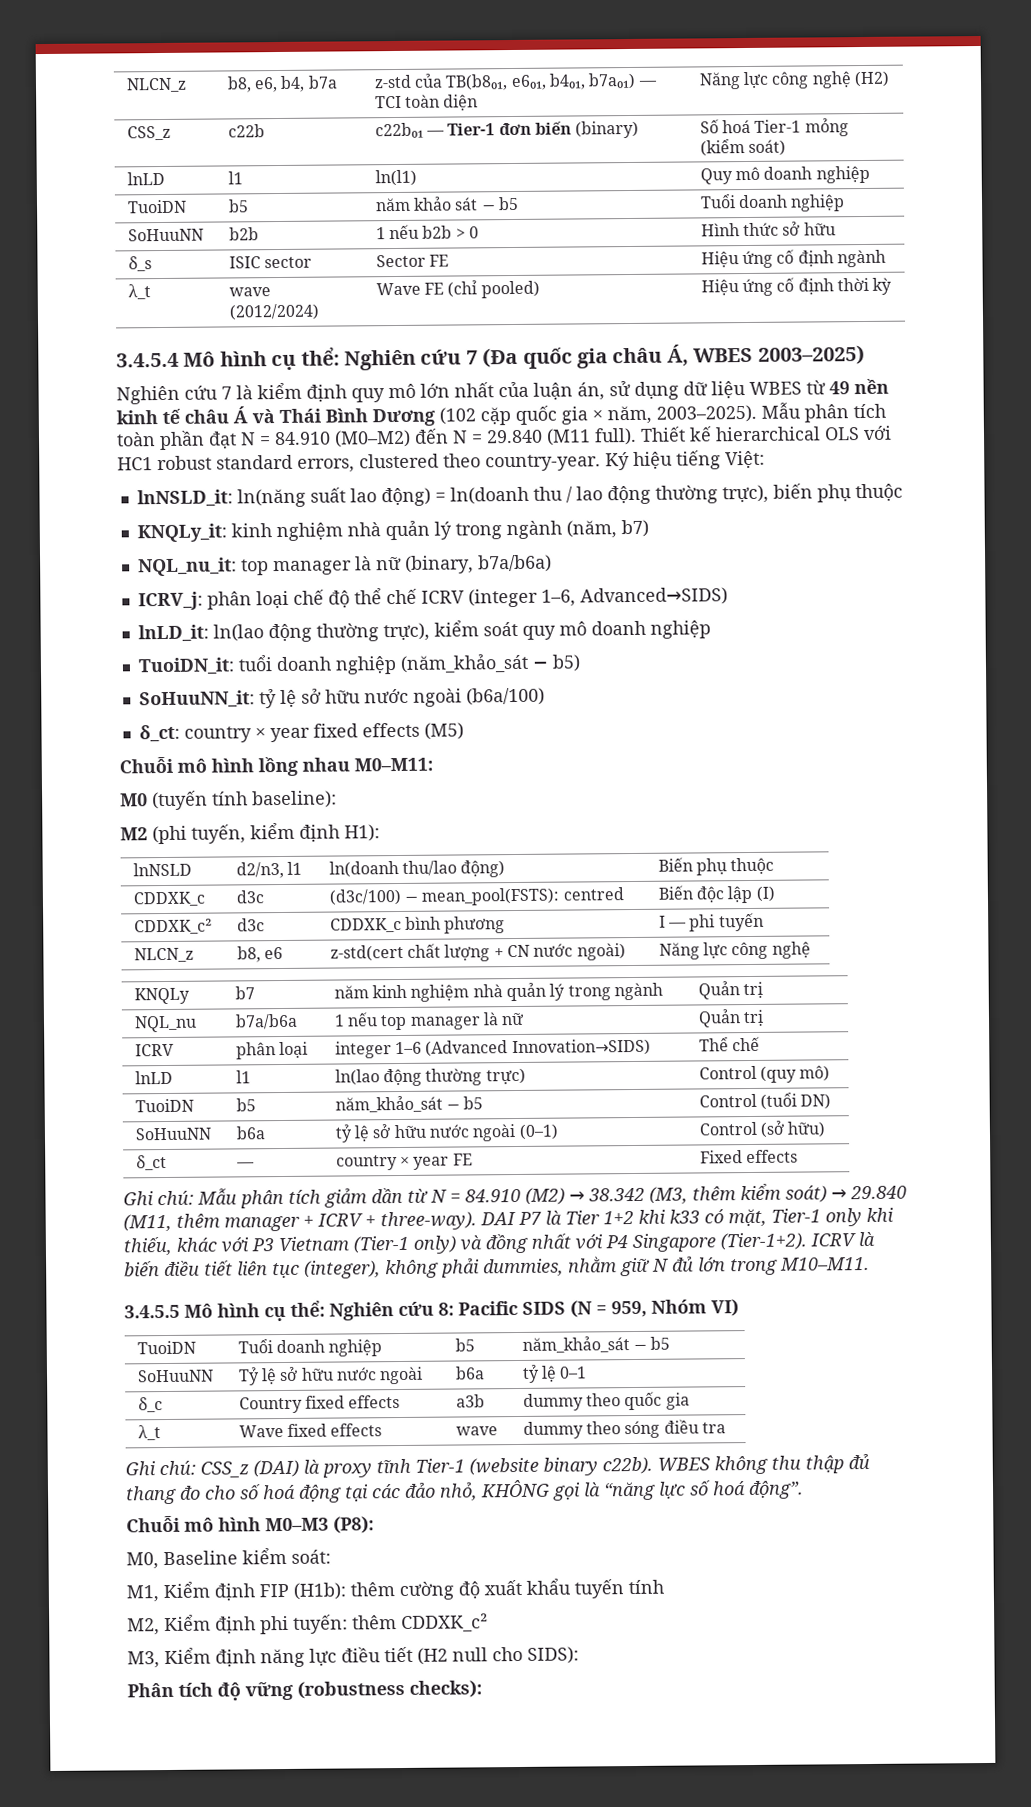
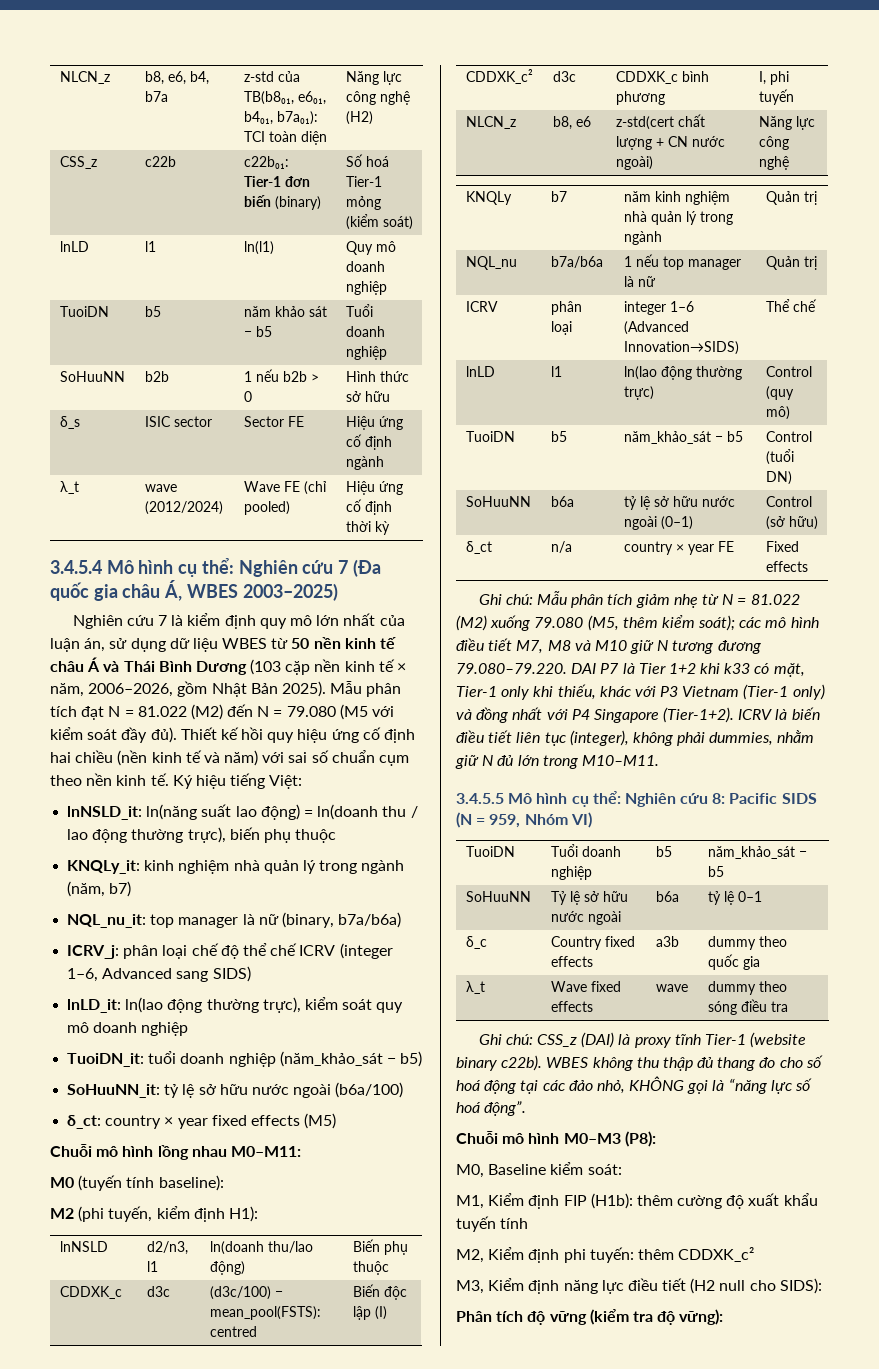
- NLCN_z | b8, e6, b4, b7a | z-std của TB(b8₀₁, e6₀₁, b4₀₁, b7a₀₁) — TCI toàn diện | Năng lực công nghệ (H2)
+ NLCN_z | b8, e6, b4, b7a | z-std của TB(b8₀₁, e6₀₁, b4₀₁, b7a₀₁): TCI toàn diện | Năng lực công nghệ (H2)
- CSS_z | c22b | c22b₀₁ — Tier-1 đơn biến (binary) | Số hoá Tier-1 mỏng (kiểm soát)
+ CSS_z | c22b | c22b₀₁: Tier-1 đơn biến (binary) | Số hoá Tier-1 mỏng (kiểm soát)
- Nghiên cứu 7 là kiểm định quy mô lớn nhất của luận án, sử dụng dữ liệu WBES từ 49 nền kinh tế châu Á và Thái Bình Dương (102 cặp quốc gia × năm, 2003–2025). Mẫu phân tích toàn phần đạt N = 84.910 (M0–M2) đến N = 29.840 (M11 full). Thiết kế hierarchical OLS với HC1 robust standard errors, clustered theo country-year.
+ Nghiên cứu 7 là kiểm định quy mô lớn nhất của luận án, sử dụng dữ liệu WBES từ 50 nền kinh tế châu Á và Thái Bình Dương (103 cặp nền kinh tế × năm, 2006–2026, gồm Nhật Bản 2025). Mẫu phân tích đạt N = 81.022 (M2) đến N = 79.080 (M5 với kiểm soát đầy đủ). Thiết kế hồi quy hiệu ứng cố định hai chiều (nền kinh tế và năm) với sai số chuẩn cụm theo nền kinh tế.
- ICRV_j: phân loại chế độ thể chế ICRV (integer 1–6, Advanced→SIDS)
+ ICRV_j: phân loại chế độ thể chế ICRV (integer 1–6, Advanced sang SIDS)
- CDDXK_c² | d3c | CDDXK_c bình phương | I — phi tuyến
+ CDDXK_c² | d3c | CDDXK_c bình phương | I, phi tuyến
- δ_ct | — | country × year FE | Fixed effects
+ δ_ct | n/a | country × year FE | Fixed effects
- Ghi chú: Mẫu phân tích giảm dần từ N = 84.910 (M2) → 38.342 (M3, thêm kiểm soát) → 29.840 (M11, thêm manager + ICRV + three-way). DAI P7 là Tier 1+2 khi k33 có mặt, Tier-1 only khi thiếu, khác với P3 Vietnam (Tier-1 only) và đồng nhất với P4 Singapore (Tier-1+2).
+ Ghi chú: Mẫu phân tích giảm nhẹ từ N = 81.022 (M2) xuống 79.080 (M5, thêm kiểm soát); các mô hình điều tiết M7, M8 và M10 giữ N tương đương 79.080–79.220. DAI P7 là Tier 1+2 khi k33 có mặt, Tier-1 only khi thiếu, khác với P3 Vietnam (Tier-1 only) và đồng nhất với P4 Singapore (Tier-1+2).
- Phân tích độ vững (robustness checks):
+ Phân tích độ vững (kiểm tra độ vững):

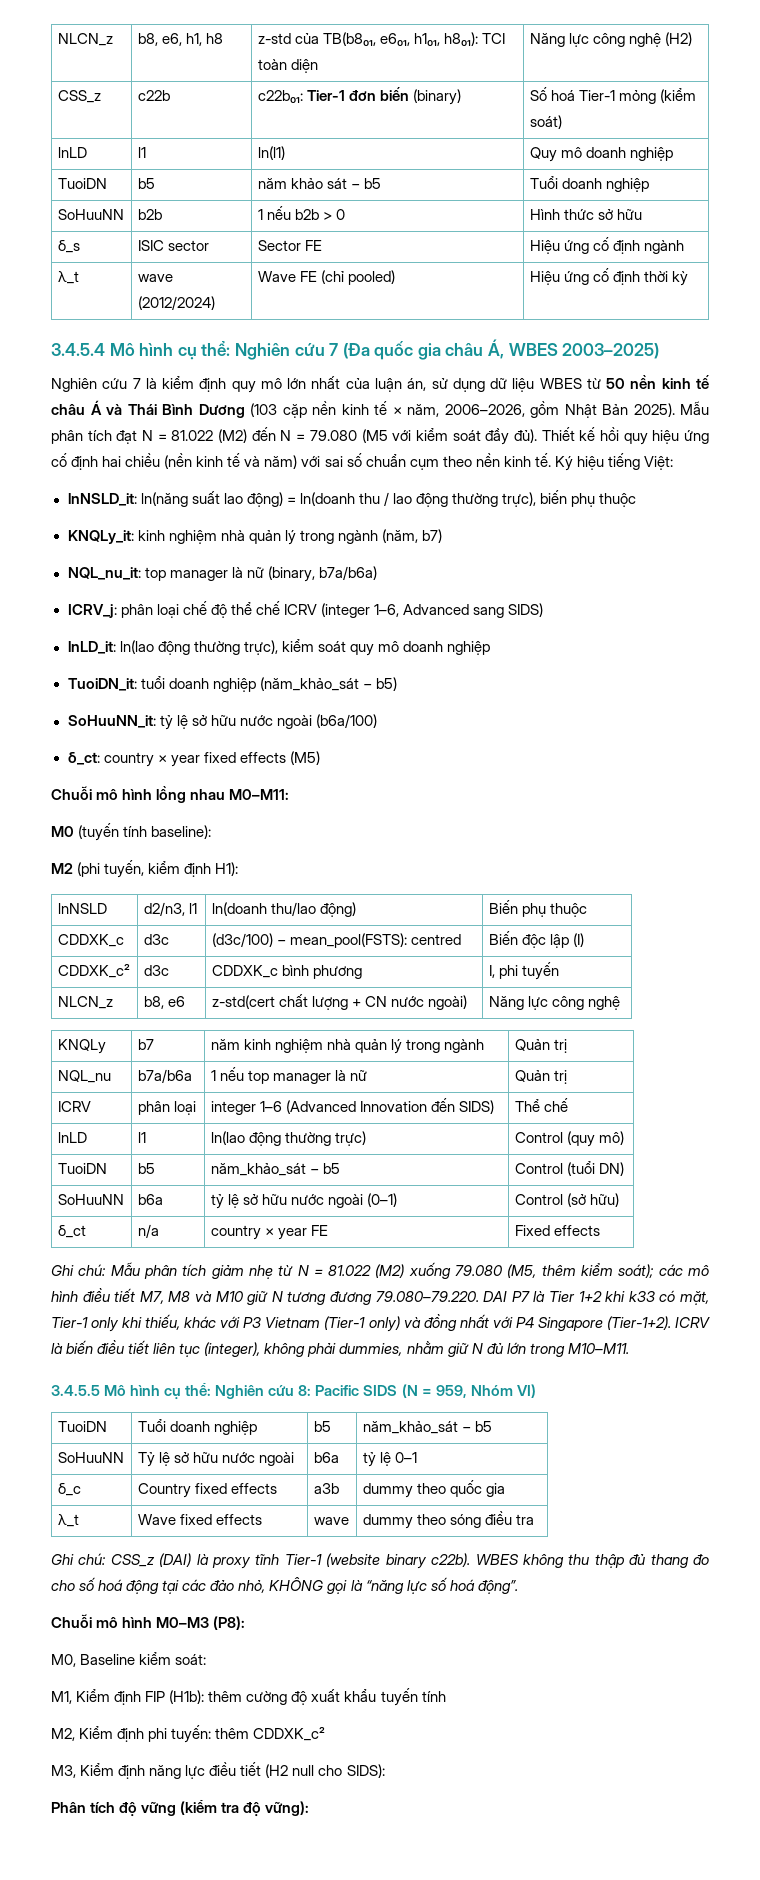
- NLCN_z | b8, e6, b4, b7a | z-std của TB(b8₀₁, e6₀₁, b4₀₁, b7a₀₁): TCI toàn diện | Năng lực công nghệ (H2)
+ NLCN_z | b8, e6, h1, h8 | z-std của TB(b8₀₁, e6₀₁, h1₀₁, h8₀₁): TCI toàn diện | Năng lực công nghệ (H2)
- ICRV | phân loại | integer 1–6 (Advanced Innovation→SIDS) | Thể chế
+ ICRV | phân loại | integer 1–6 (Advanced Innovation đến SIDS) | Thể chế

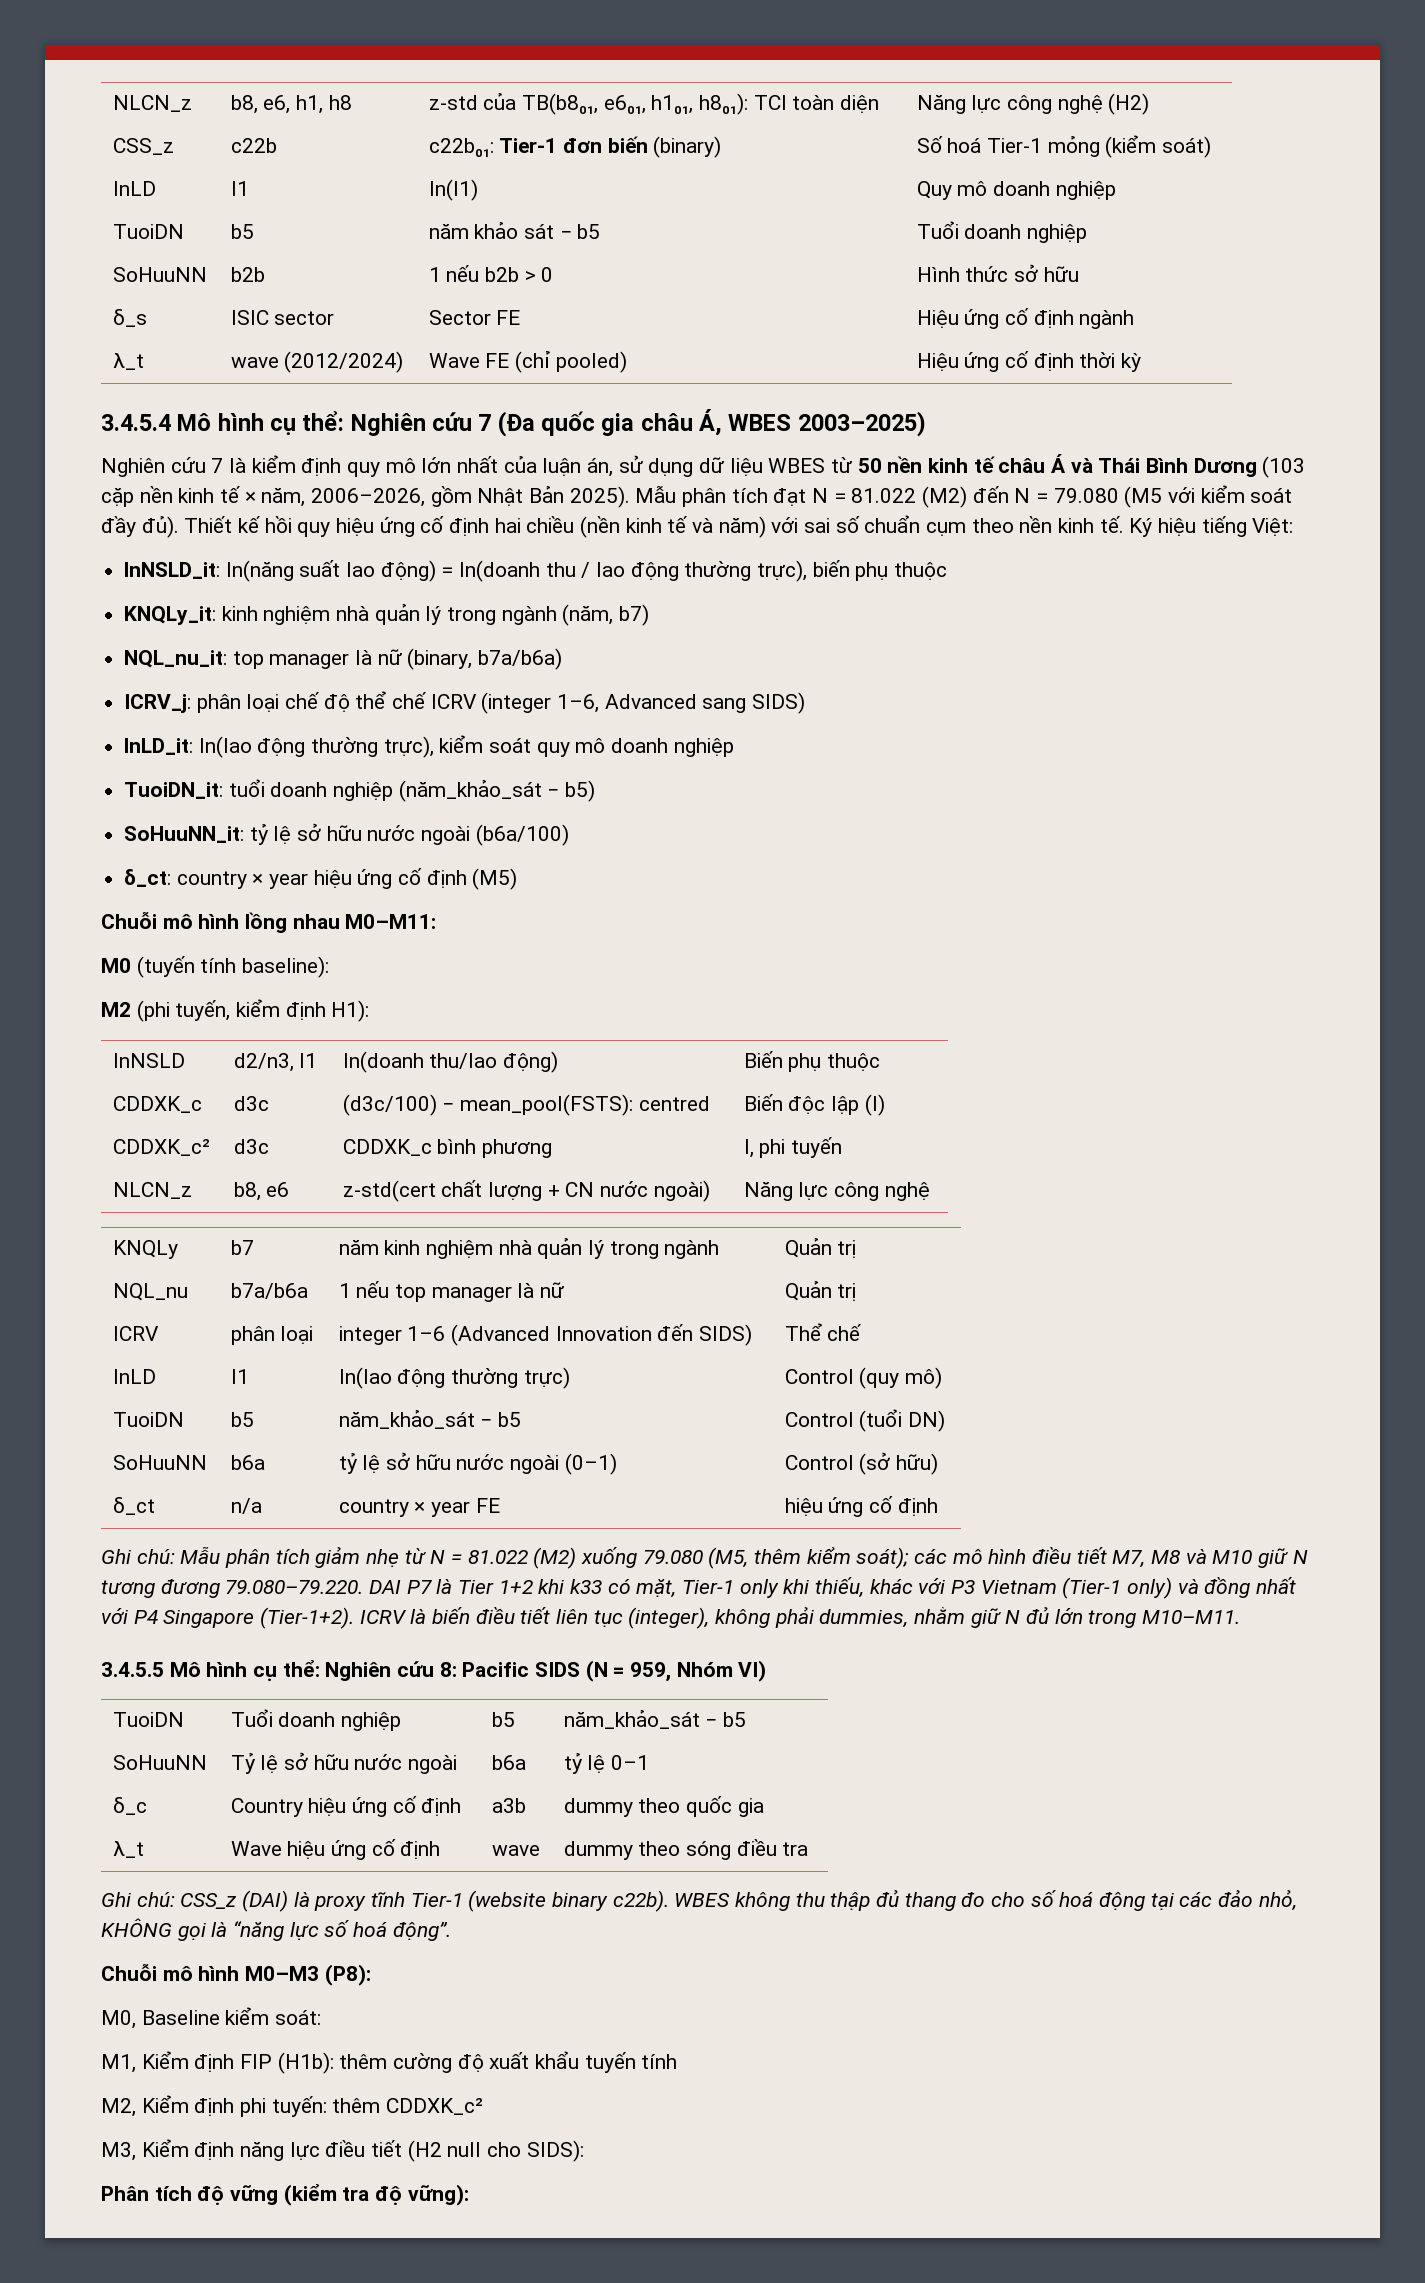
- δ_ct: country × year fixed effects (M5)
+ δ_ct: country × year hiệu ứng cố định (M5)
- δ_ct | n/a | country × year FE | Fixed effects
+ δ_ct | n/a | country × year FE | hiệu ứng cố định
- δ_c | Country fixed effects | a3b | dummy theo quốc gia
+ δ_c | Country hiệu ứng cố định | a3b | dummy theo quốc gia
- λ_t | Wave fixed effects | wave | dummy theo sóng điều tra
+ λ_t | Wave hiệu ứng cố định | wave | dummy theo sóng điều tra

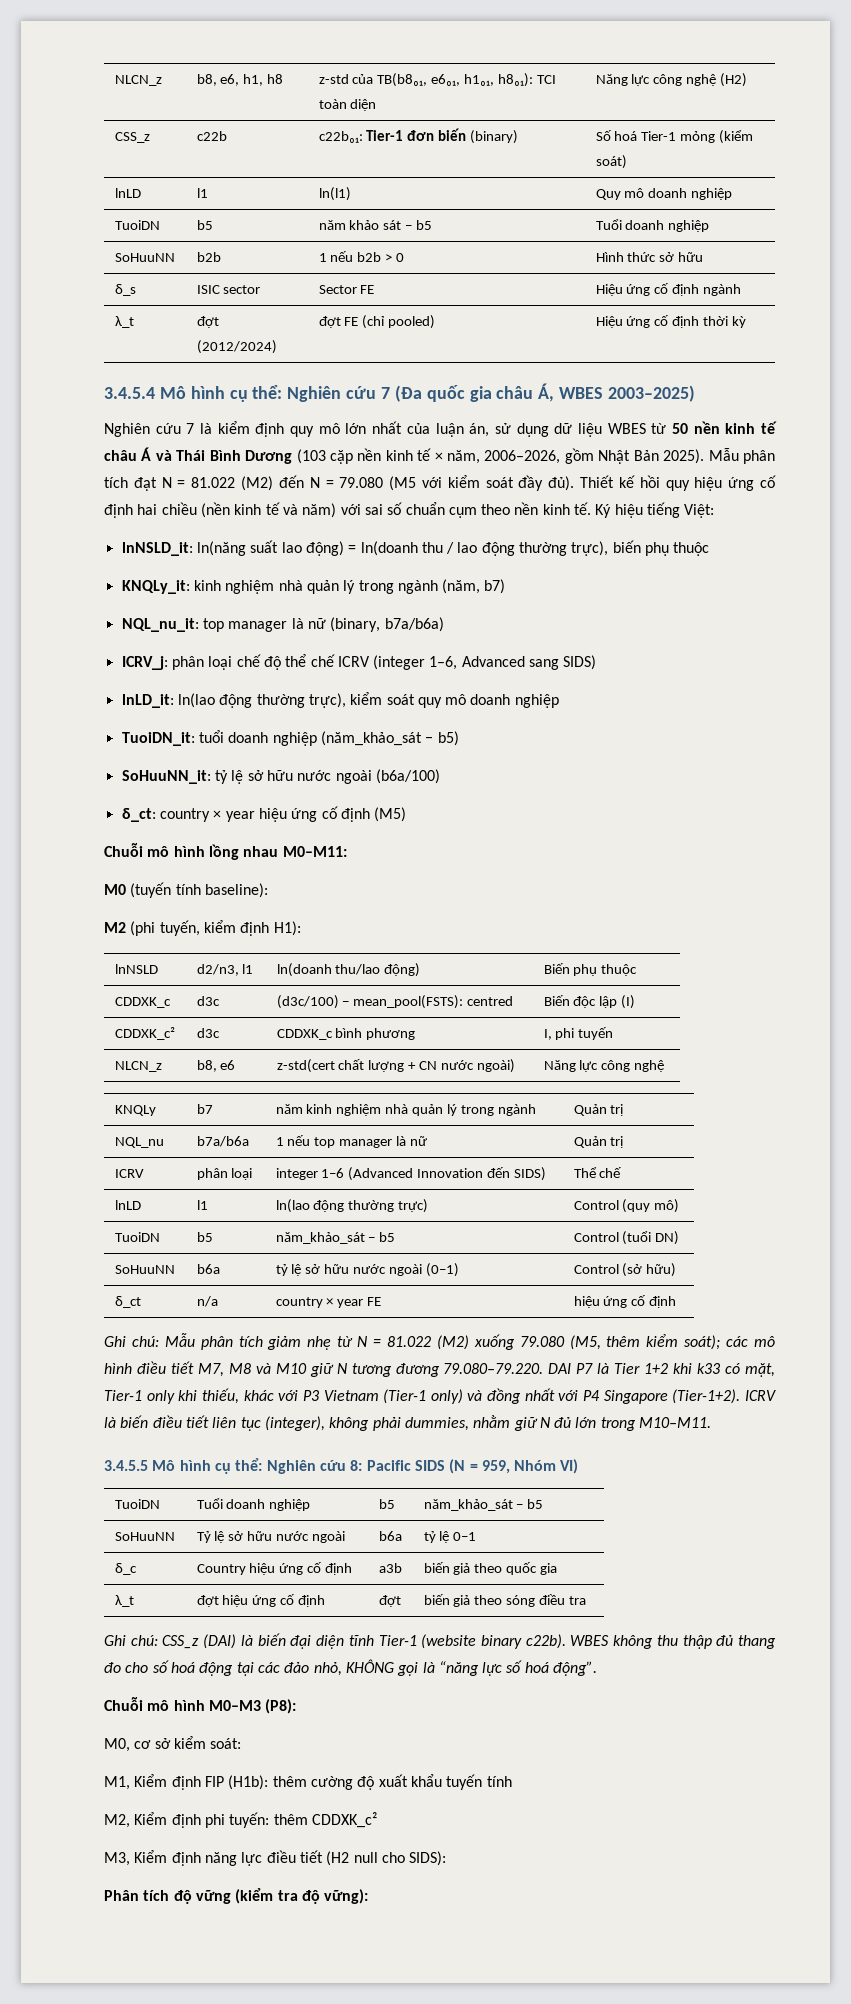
- λ_t | wave (2012/2024) | Wave FE (chỉ pooled) | Hiệu ứng cố định thời kỳ
+ λ_t | đợt (2012/2024) | đợt FE (chỉ pooled) | Hiệu ứng cố định thời kỳ
- δ_c | Country hiệu ứng cố định | a3b | dummy theo quốc gia
+ δ_c | Country hiệu ứng cố định | a3b | biến giả theo quốc gia
- λ_t | Wave hiệu ứng cố định | wave | dummy theo sóng điều tra
+ λ_t | đợt hiệu ứng cố định | đợt | biến giả theo sóng điều tra
- Ghi chú: CSS_z (DAI) là proxy tĩnh Tier-1 (website binary c22b).
+ Ghi chú: CSS_z (DAI) là biến đại diện tĩnh Tier-1 (website binary c22b).
- M0, Baseline kiểm soát:
+ M0, cơ sở kiểm soát:

